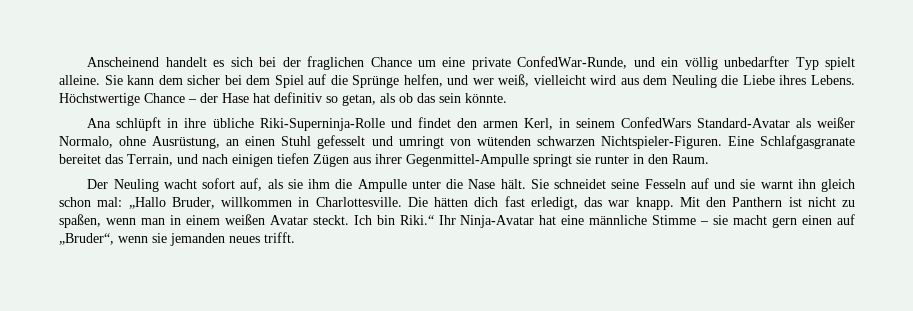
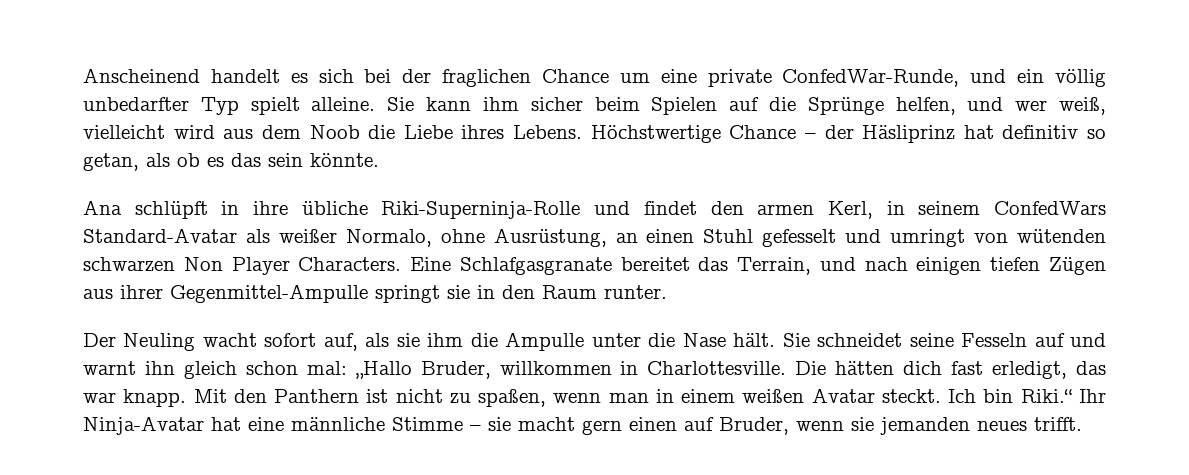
- Sie kann dem sicher bei dem Spiel auf die Sprünge helfen, und wer weiß, vielleicht wird aus dem Neuling die Liebe ihres Lebens.
+ Sie kann ihm sicher beim Spielen auf die Sprünge helfen, und wer weiß, vielleicht wird aus dem Noob die Liebe ihres Lebens.
- Höchstwertige Chance – der Hase hat definitiv so getan, als ob das sein könnte.
+ Höchstwertige Chance – der Häsliprinz hat definitiv so getan, als ob es das sein könnte.
- Ana schlüpft in ihre übliche Riki-Superninja-Rolle und findet den armen Kerl, in seinem ConfedWars Standard-Avatar als weißer Normalo, ohne Ausrüstung, an einen Stuhl gefesselt und umringt von wütenden schwarzen Nichtspieler-Figuren.
+ Ana schlüpft in ihre übliche Riki-Superninja-Rolle und findet den armen Kerl, in seinem ConfedWars Standard-Avatar als weißer Normalo, ohne Ausrüstung, an einen Stuhl gefesselt und umringt von wütenden schwarzen Non Player Characters.
- Eine Schlafgasgranate bereitet das Terrain, und nach einigen tiefen Zügen aus ihrer Gegenmittel-Ampulle springt sie runter in den Raum.
+ Eine Schlafgasgranate bereitet das Terrain, und nach einigen tiefen Zügen aus ihrer Gegenmittel-Ampulle springt sie in den Raum runter.
- Sie schneidet seine Fesseln auf und sie warnt ihn gleich schon mal: „Hallo Bruder, willkommen in Charlottesville.
+ Sie schneidet seine Fesseln auf und warnt ihn gleich schon mal: „Hallo Bruder, willkommen in Charlottesville.
- Ich bin Riki.“ Ihr Ninja-Avatar hat eine männliche Stimme – sie macht gern einen auf „Bruder“, wenn sie jemanden neues trifft.
+ Ich bin Riki.“ Ihr Ninja-Avatar hat eine männliche Stimme – sie macht gern einen auf Bruder, wenn sie jemanden neues trifft.

